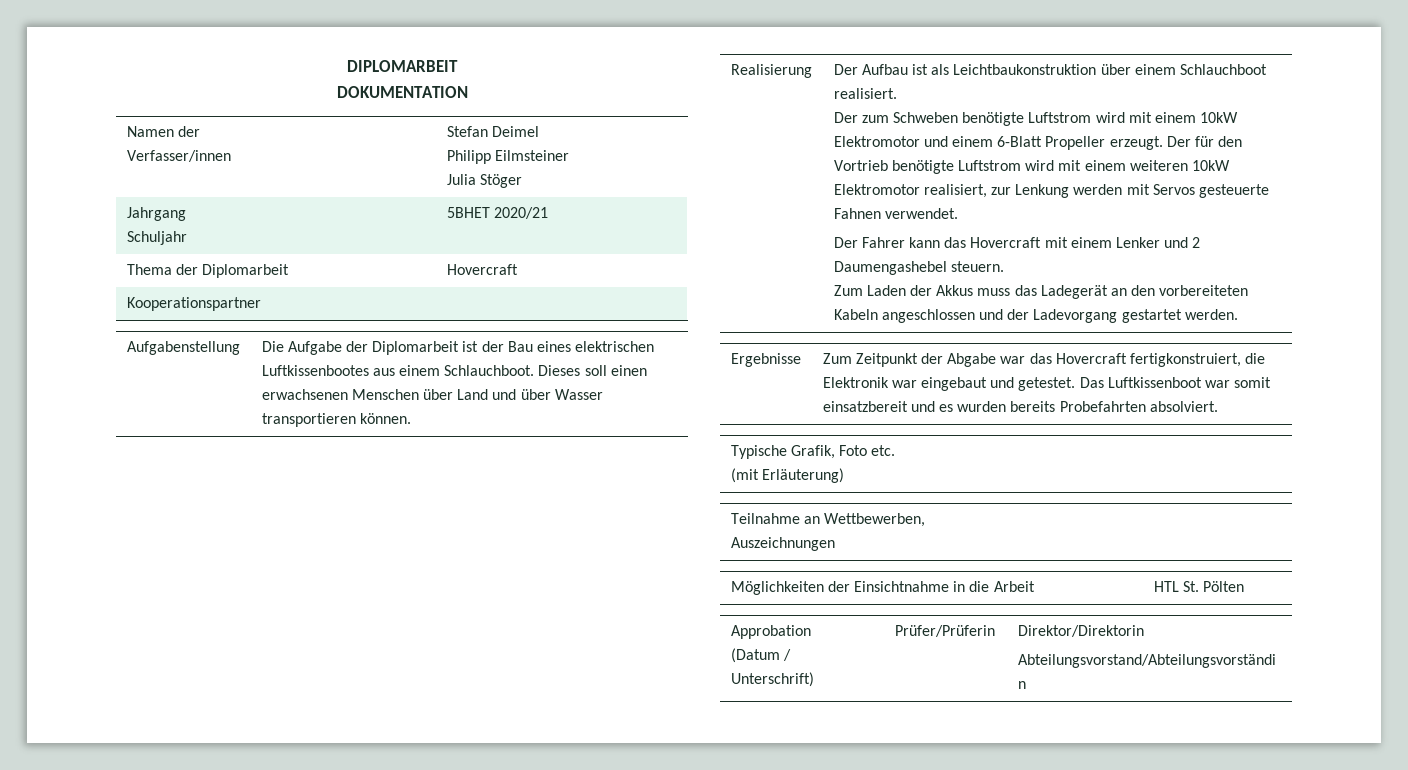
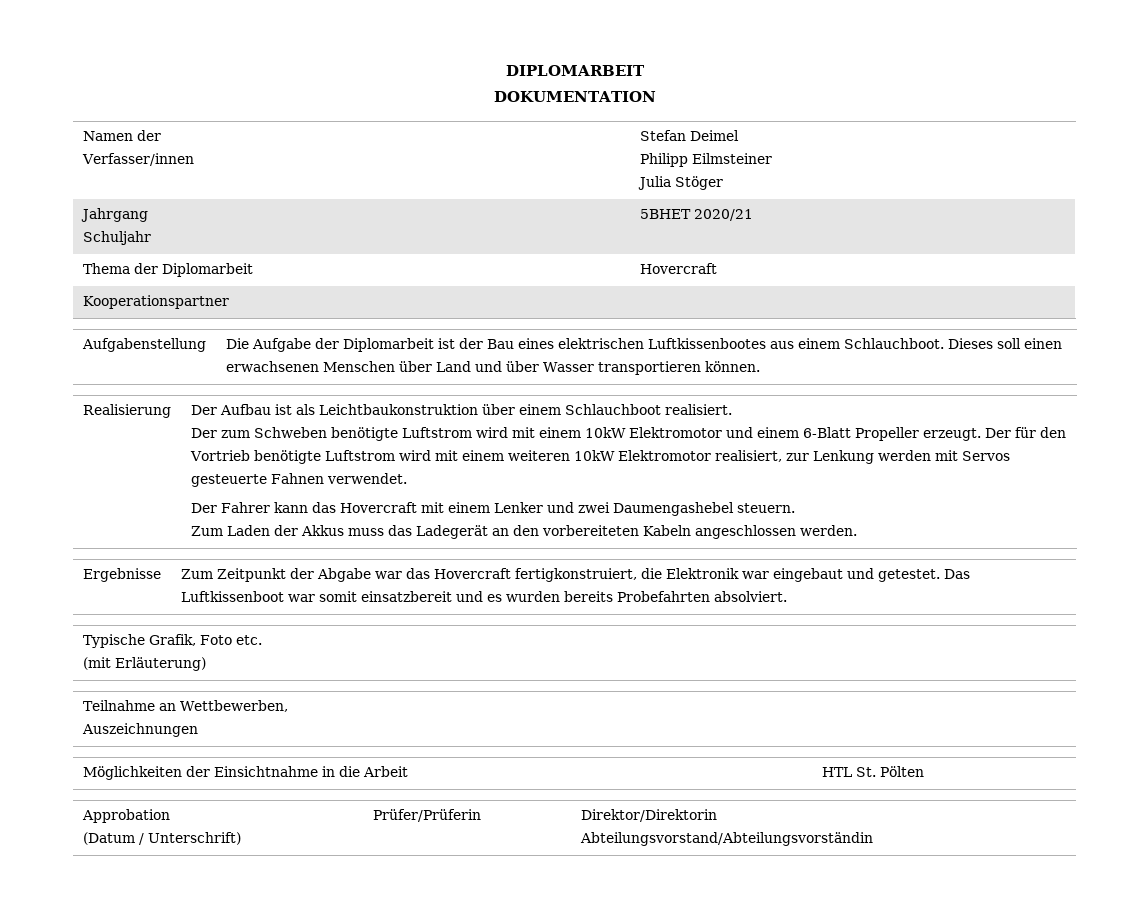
- Der Fahrer kann das Hovercraft mit einem Lenker und 2 Daumengashebel steuern.
+ Der Fahrer kann das Hovercraft mit einem Lenker und zwei Daumengashebel steuern.
- Zum Laden der Akkus muss das Ladegerät an den vorbereiteten Kabeln angeschlossen und der Ladevorgang gestartet werden.
+ Zum Laden der Akkus muss das Ladegerät an den vorbereiteten Kabeln angeschlossen werden.

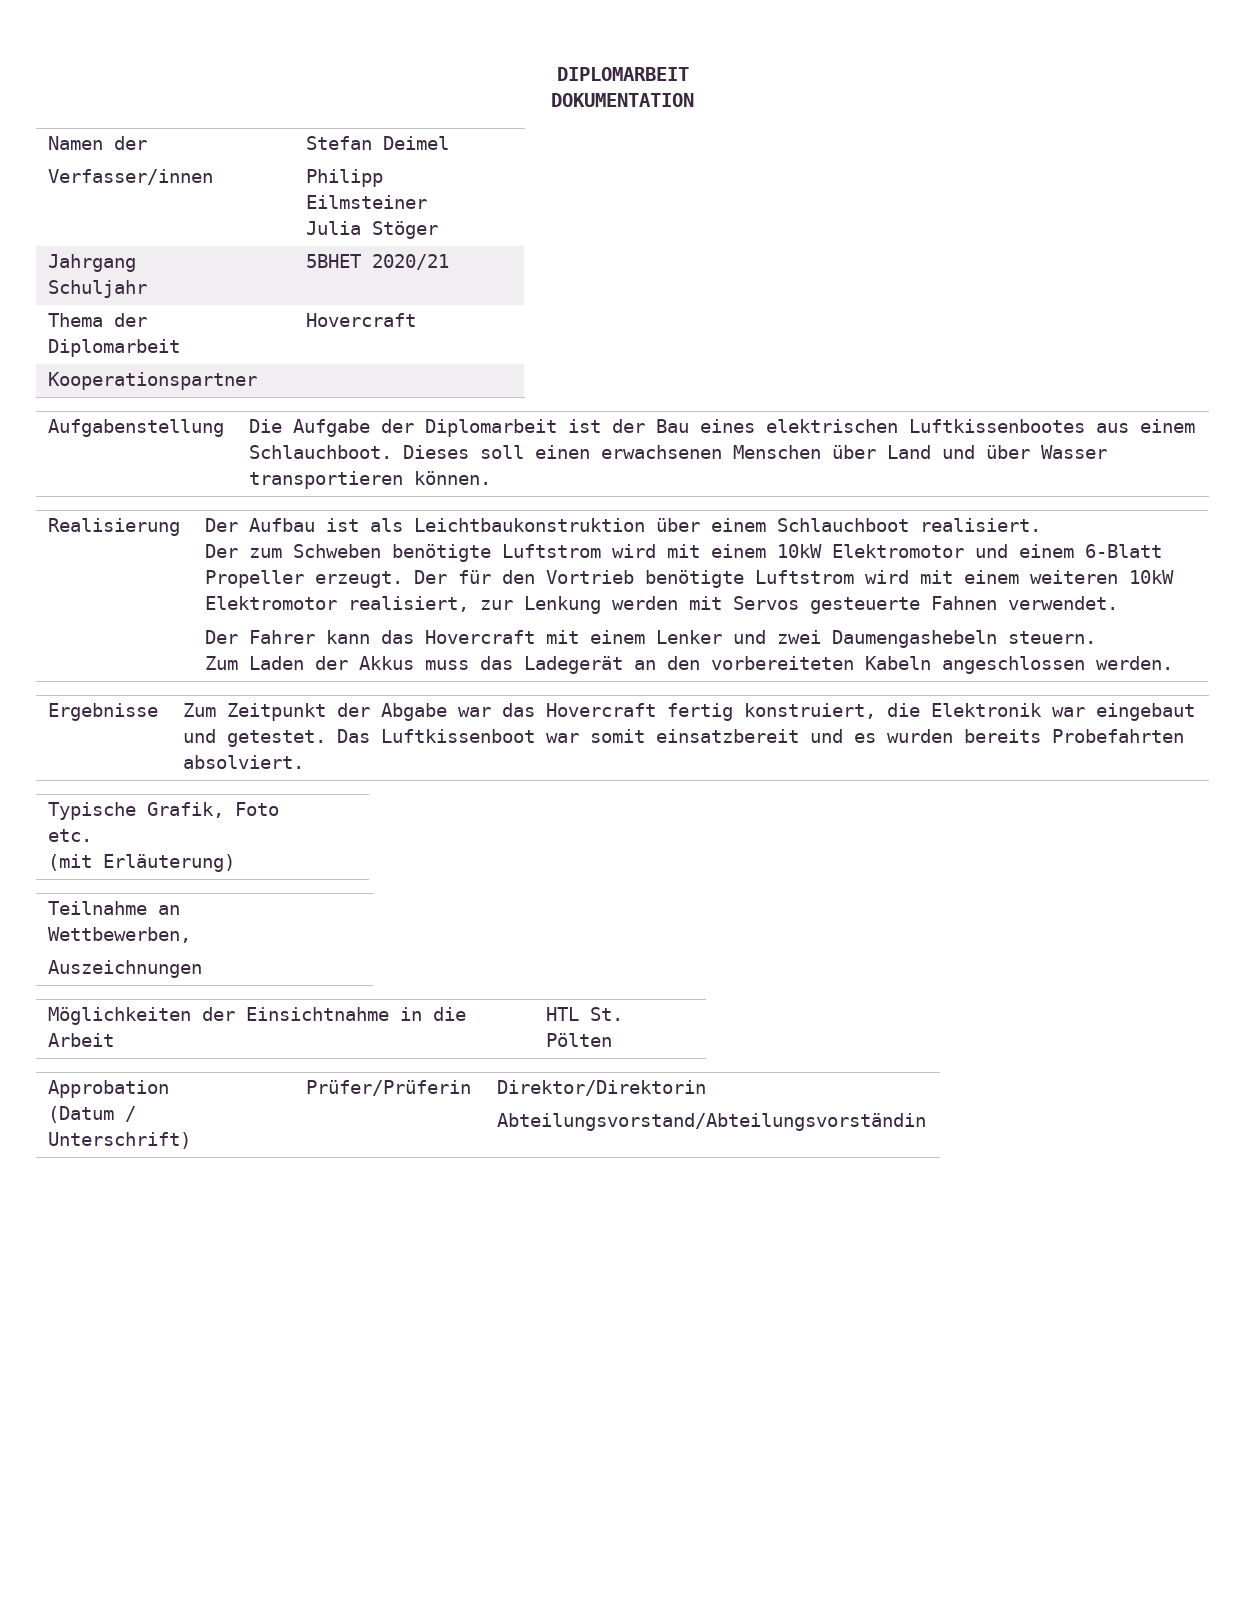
- Der Fahrer kann das Hovercraft mit einem Lenker und zwei Daumengashebel steuern.
+ Der Fahrer kann das Hovercraft mit einem Lenker und zwei Daumengashebeln steuern.
- Ergebnisse | Zum Zeitpunkt der Abgabe war das Hovercraft fertigkonstruiert, die Elektronik war eingebaut und getestet. Das Luftkissenboot war somit einsatzbereit und es wurden bereits Probefahrten absolviert.
+ Ergebnisse | Zum Zeitpunkt der Abgabe war das Hovercraft fertig konstruiert, die Elektronik war eingebaut und getestet. Das Luftkissenboot war somit einsatzbereit und es wurden bereits Probefahrten absolviert.

